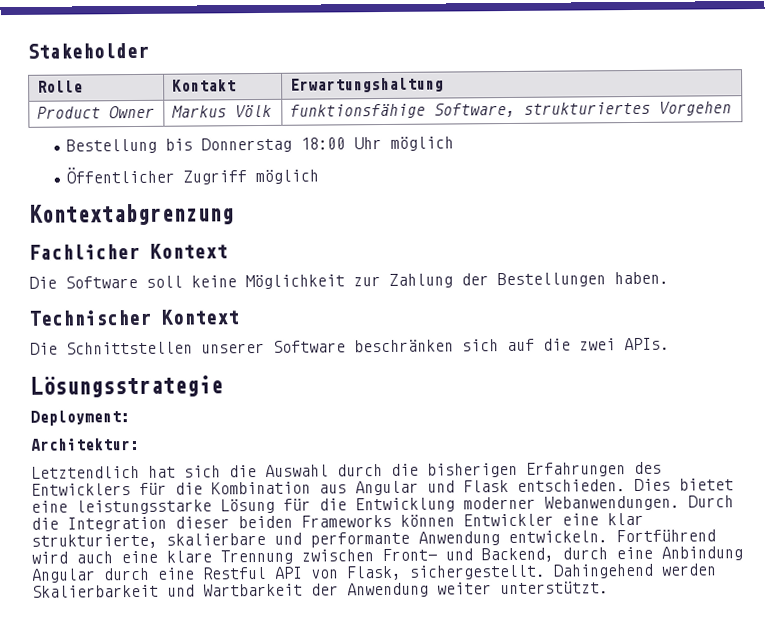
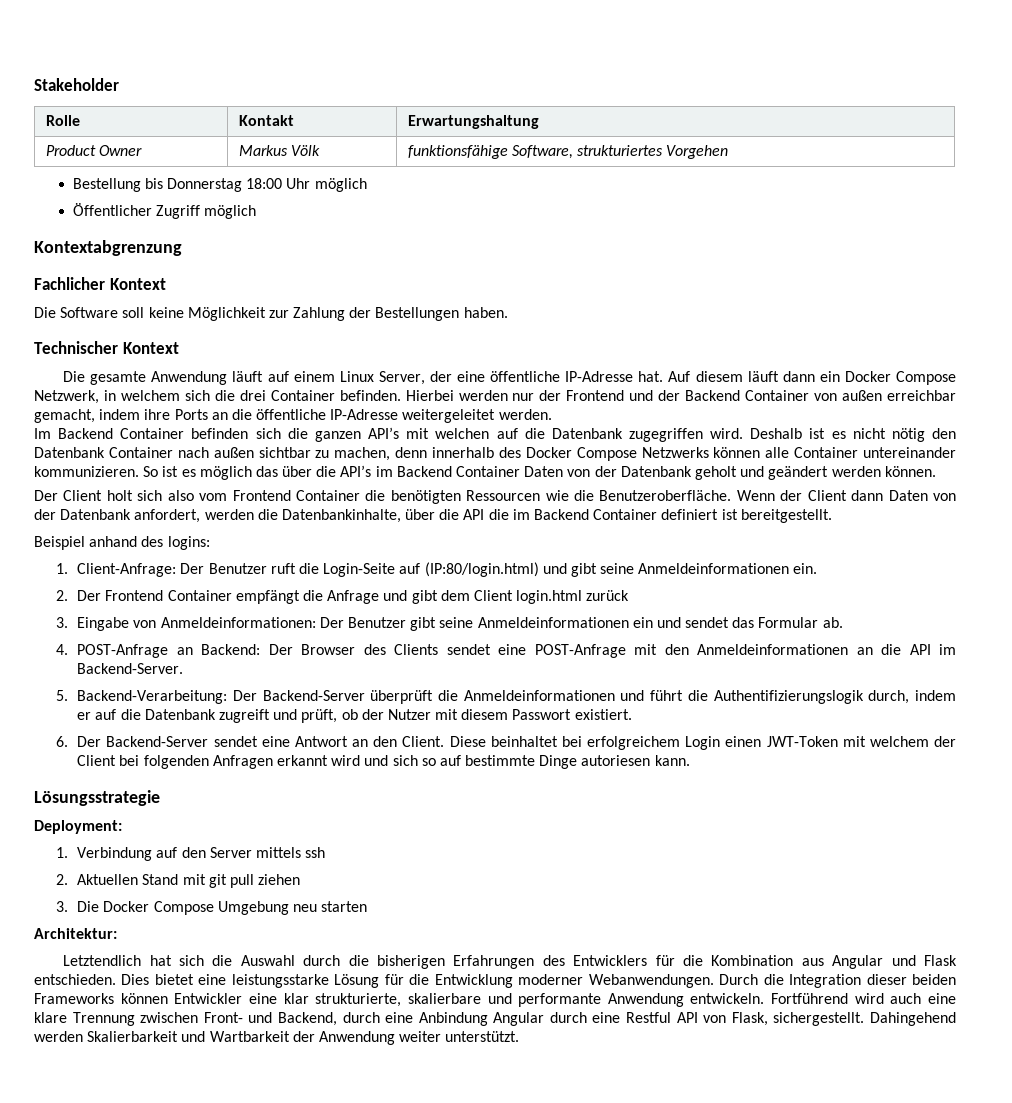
- Die Schnittstellen unserer Software beschränken sich auf die zwei APIs.
+ Die gesamte Anwendung läuft auf einem Linux Server, der eine öffentliche IP-Adresse hat. Auf diesem läuft dann ein Docker Compose Netzwerk, in welchem sich die drei Container befinden. Hierbei werden nur der Frontend und der Backend Container von außen erreichbar gemacht, indem ihre Ports an die öffentliche IP-Adresse weitergeleitet werden.
+ Im Backend Container befinden sich die ganzen API’s mit welchen auf die Datenbank zugegriffen wird. Deshalb ist es nicht nötig den Datenbank Container nach außen sichtbar zu machen, denn innerhalb des Docker Compose Netzwerks können alle Container untereinander kommunizieren. So ist es möglich das über die API’s im Backend Container Daten von der Datenbank geholt und geändert werden können.
+ Der Client holt sich also vom Frontend Container die benötigten Ressourcen wie die Benutzeroberfläche. Wenn der Client dann Daten von der Datenbank anfordert, werden die Datenbankinhalte, über die API die im Backend Container definiert ist bereitgestellt.
+ Beispiel anhand des logins:
+ 1. Client-Anfrage: Der Benutzer ruft die Login-Seite auf (IP:80/login.html) und gibt seine Anmeldeinformationen ein.
+ 2. Der Frontend Container empfängt die Anfrage und gibt dem Client login.html zurück
+ 3. Eingabe von Anmeldeinformationen: Der Benutzer gibt seine Anmeldeinformationen ein und sendet das Formular ab.
+ 4. POST-Anfrage an Backend: Der Browser des Clients sendet eine POST-Anfrage mit den Anmeldeinformationen an die API im Backend-Server.
+ 5. Backend-Verarbeitung: Der Backend-Server überprüft die Anmeldeinformationen und führt die Authentifizierungslogik durch, indem er auf die Datenbank zugreift und prüft, ob der Nutzer mit diesem Passwort existiert.
+ 6. Der Backend-Server sendet eine Antwort an den Client. Diese beinhaltet bei erfolgreichem Login einen JWT-Token mit welchem der Client bei folgenden Anfragen erkannt wird und sich so auf bestimmte Dinge autoriesen kann.
  Lösungsstrategie
  Deployment:
+ 1. Verbindung auf den Server mittels ssh
+ 2. Aktuellen Stand mit git pull ziehen
+ 3. Die Docker Compose Umgebung neu starten

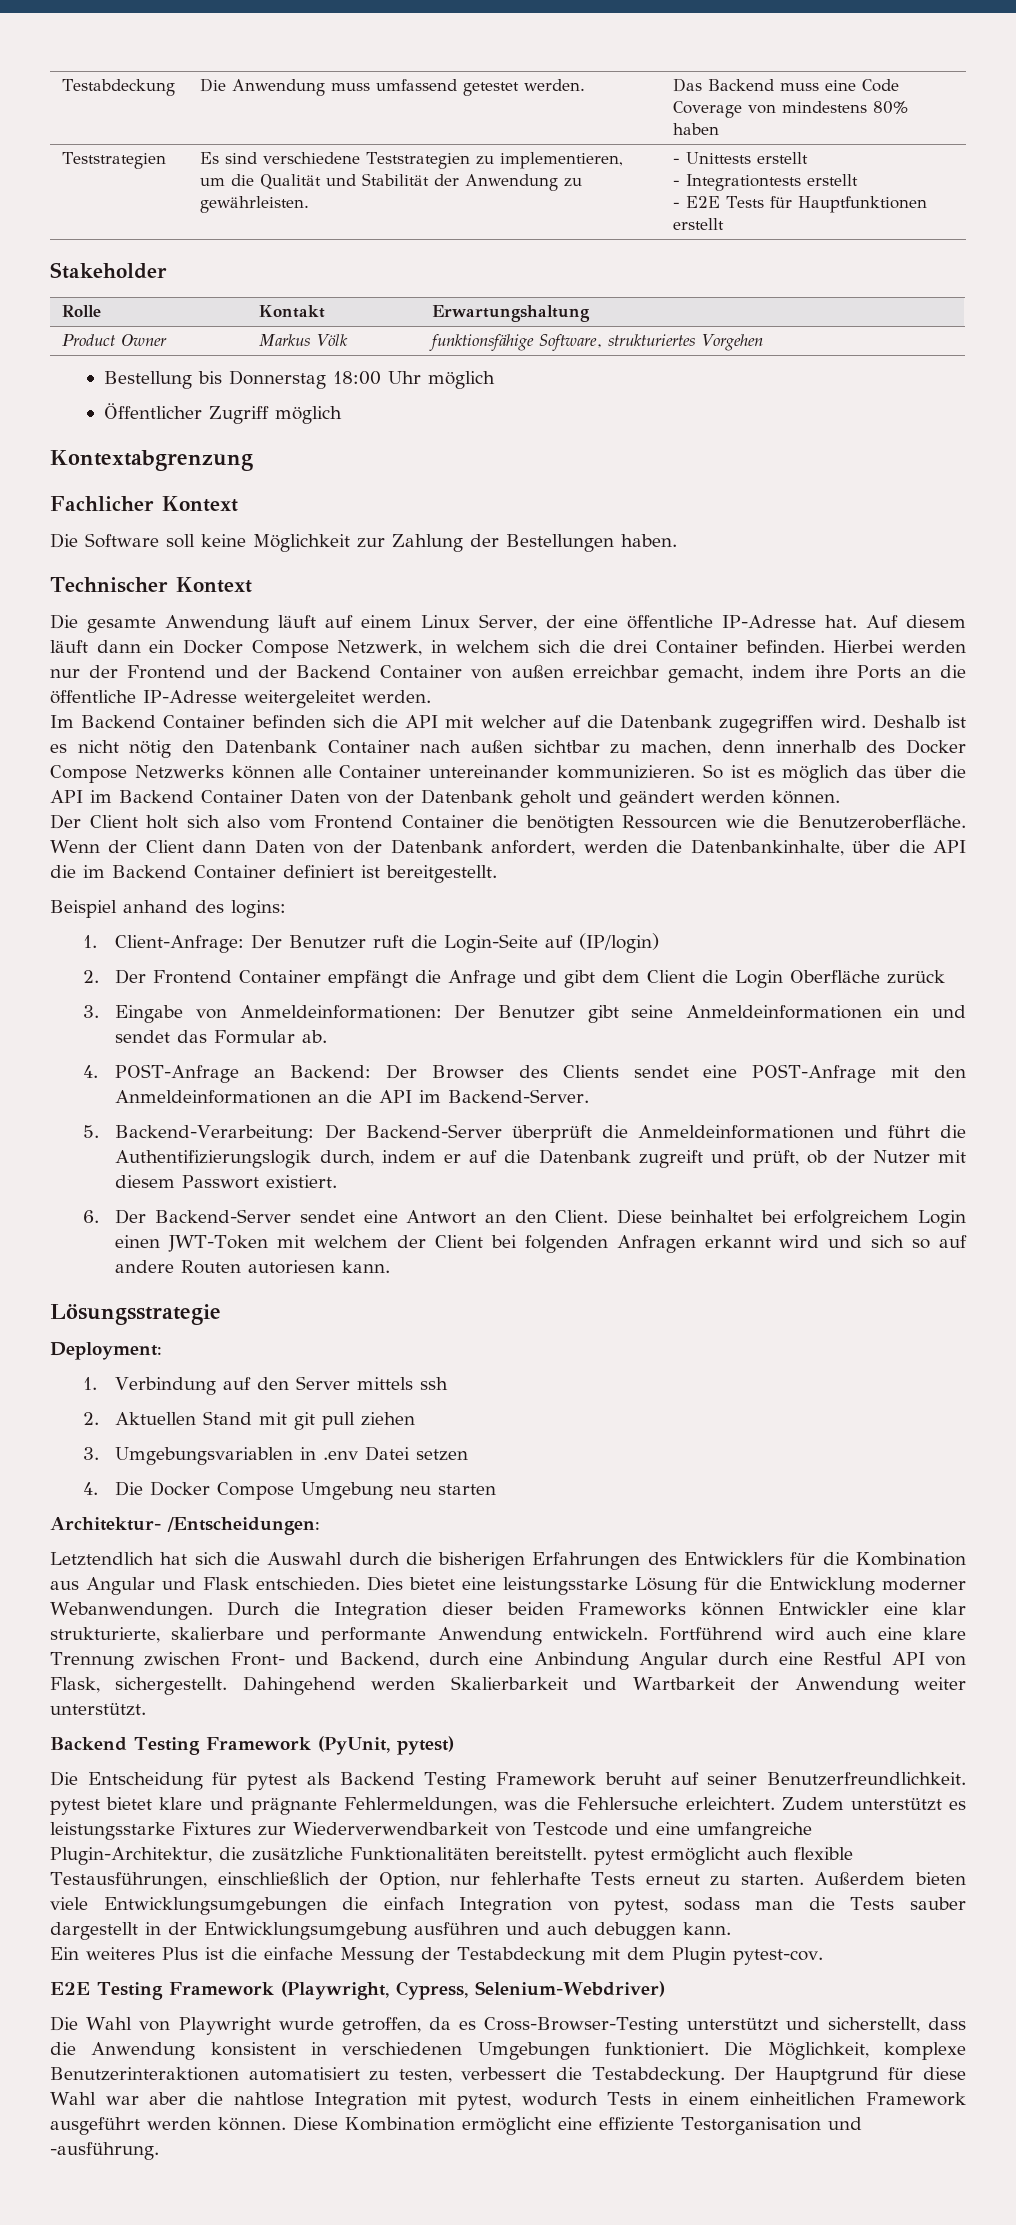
+ Testabdeckung | Die Anwendung muss umfassend getestet werden. | Das Backend muss eine Code Coverage von mindestens 80% haben
+ Teststrategien | Es sind verschiedene Teststrategien zu implementieren, um die Qualität und Stabilität der Anwendung zu gewährleisten. | - Unittests erstellt
+ - Integrationtests erstellt
+ - E2E Tests für Hauptfunktionen erstellt
- Im Backend Container befinden sich die ganzen API’s mit welchen auf die Datenbank zugegriffen wird.
+ Im Backend Container befinden sich die API mit welcher auf die Datenbank zugegriffen wird.
- So ist es möglich das über die API’s im Backend Container Daten von der Datenbank geholt und geändert werden können.
+ So ist es möglich das über die API im Backend Container Daten von der Datenbank geholt und geändert werden können.
- 1. Client-Anfrage: Der Benutzer ruft die Login-Seite auf (IP:80/login.html) und gibt seine Anmeldeinformationen ein.
+ 1. Client-Anfrage: Der Benutzer ruft die Login-Seite auf (IP/login)
- 2. Der Frontend Container empfängt die Anfrage und gibt dem Client login.html zurück
+ 2. Der Frontend Container empfängt die Anfrage und gibt dem Client die Login Oberfläche zurück
- Diese beinhaltet bei erfolgreichem Login einen JWT-Token mit welchem der Client bei folgenden Anfragen erkannt wird und sich so auf bestimmte Dinge autoriesen kann.
+ Diese beinhaltet bei erfolgreichem Login einen JWT-Token mit welchem der Client bei folgenden Anfragen erkannt wird und sich so auf andere Routen autoriesen kann.
- 3. Die Docker Compose Umgebung neu starten
+ 3. Umgebungsvariablen in .env Datei setzen
+ 4. Die Docker Compose Umgebung neu starten
- Architektur:
+ Architektur- /Entscheidungen:
+ Backend Testing Framework (PyUnit, pytest)
+ Die Entscheidung für pytest als Backend Testing Framework beruht auf seiner Benutzerfreundlichkeit. pytest bietet klare und prägnante Fehlermeldungen, was die Fehlersuche erleichtert. Zudem unterstützt es leistungsstarke Fixtures zur Wiederverwendbarkeit von Testcode und eine umfangreiche Plugin-Architektur, die zusätzliche Funktionalitäten bereitstellt. pytest ermöglicht auch flexible Testausführungen, einschließlich der Option, nur fehlerhafte Tests erneut zu starten. Außerdem bieten viele Entwicklungsumgebungen die einfach Integration von pytest, sodass man die Tests sauber dargestellt in der Entwicklungsumgebung ausführen und auch debuggen kann.
+ Ein weiteres Plus ist die einfache Messung der Testabdeckung mit dem Plugin pytest-cov.
+ E2E Testing Framework (Playwright, Cypress, Selenium-Webdriver)
+ Die Wahl von Playwright wurde getroffen, da es Cross-Browser-Testing unterstützt und sicherstellt, dass die Anwendung konsistent in verschiedenen Umgebungen funktioniert. Die Möglichkeit, komplexe Benutzerinteraktionen automatisiert zu testen, verbessert die Testabdeckung. Der Hauptgrund für diese Wahl war aber die nahtlose Integration mit pytest, wodurch Tests in einem einheitlichen Framework ausgeführt werden können. Diese Kombination ermöglicht eine effiziente Testorganisation und -ausführung.

